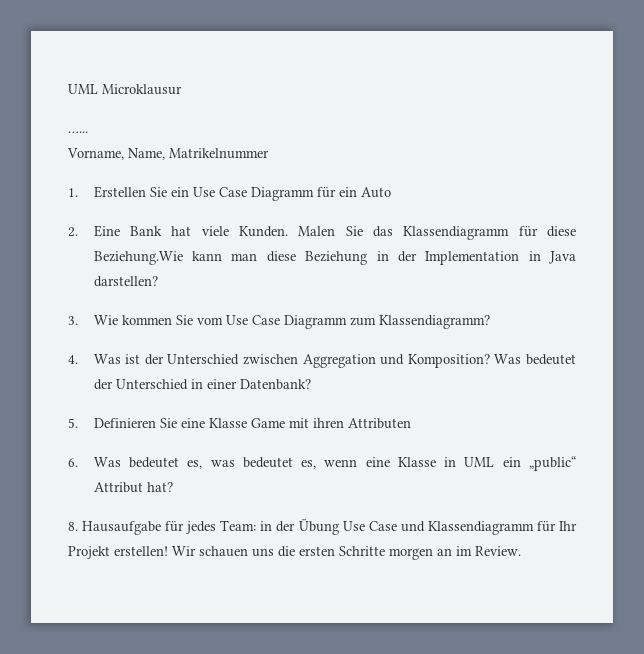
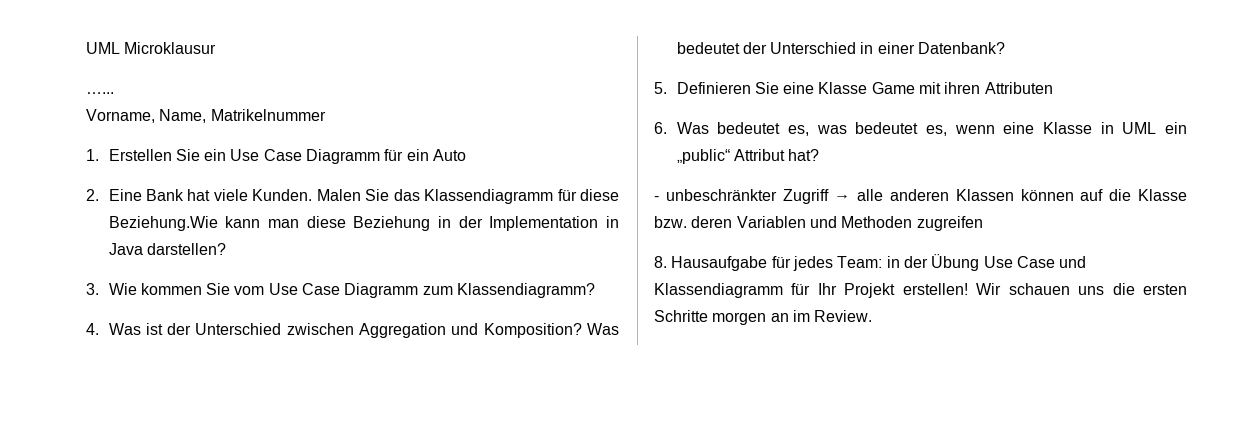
+ - unbeschränkter Zugriff → alle anderen Klassen können auf die Klasse bzw. deren Variablen und Methoden zugreifen

